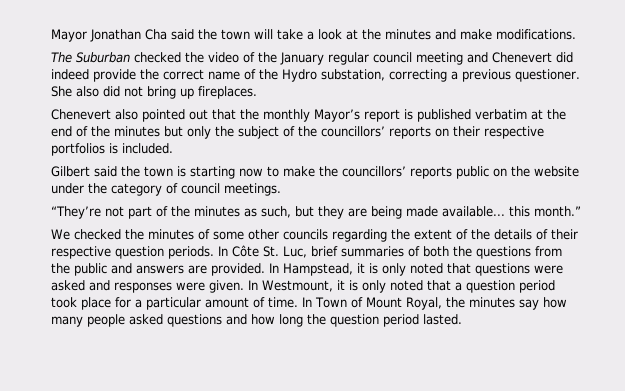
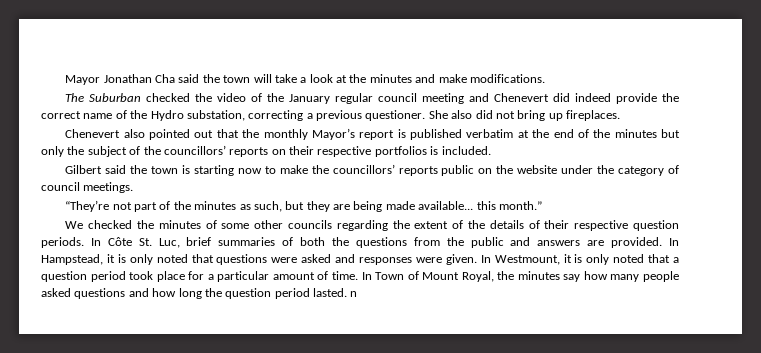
- In Town of Mount Royal, the minutes say how many people asked questions and how long the question period lasted.
+ In Town of Mount Royal, the minutes say how many people asked questions and how long the question period lasted. n

